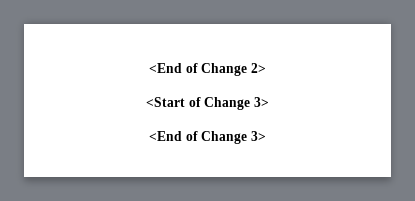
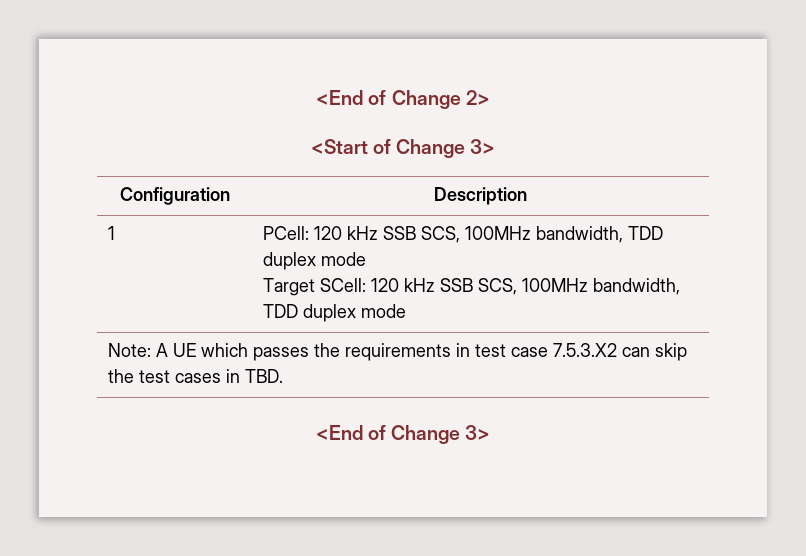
+ Configuration | Description
+ 1 | PCell: 120 kHz SSB SCS, 100MHz bandwidth, TDD duplex mode
+ Target SCell: 120 kHz SSB SCS, 100MHz bandwidth, TDD duplex mode
+ Note: A UE which passes the requirements in test case 7.5.3.X2 can skip the test cases in TBD.

